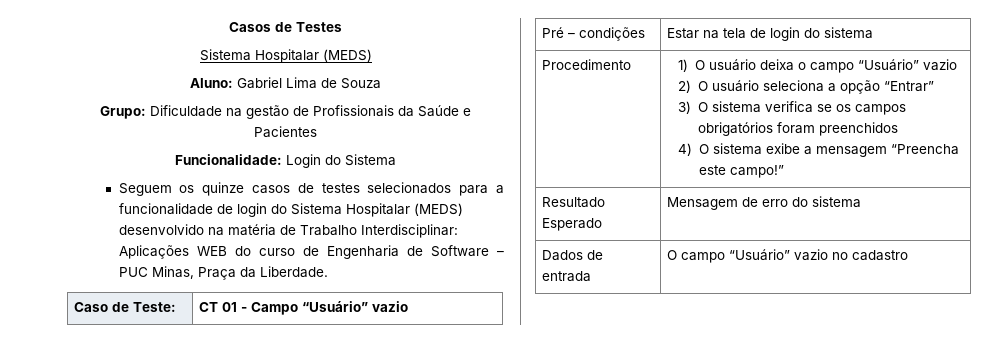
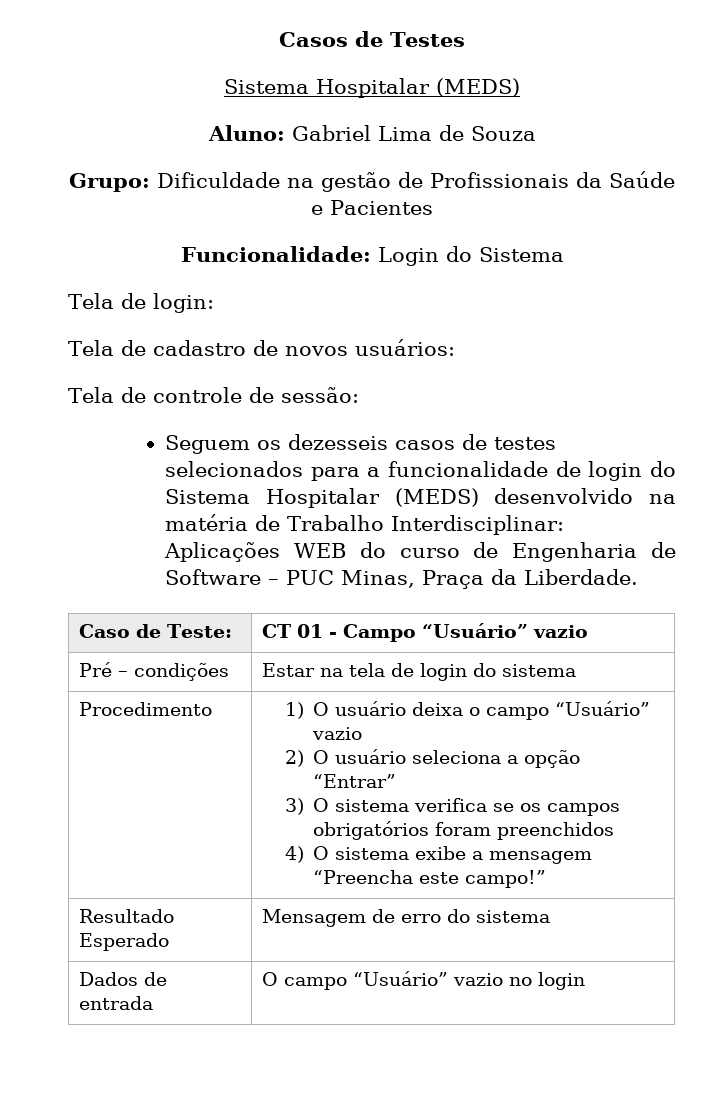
+ Tela de login:
+ Tela de cadastro de novos usuários:
+ Tela de controle de sessão:
- Seguem os quinze casos de testes selecionados para a funcionalidade de login do Sistema Hospitalar (MEDS) desenvolvido na matéria de Trabalho Interdisciplinar: Aplicações WEB do curso de Engenharia de Software – PUC Minas, Praça da Liberdade.
+ Seguem os dezesseis casos de testes selecionados para a funcionalidade de login do Sistema Hospitalar (MEDS) desenvolvido na matéria de Trabalho Interdisciplinar: Aplicações WEB do curso de Engenharia de Software – PUC Minas, Praça da Liberdade.
- Dados de entrada | O campo “Usuário” vazio no cadastro
+ Dados de entrada | O campo “Usuário” vazio no login

